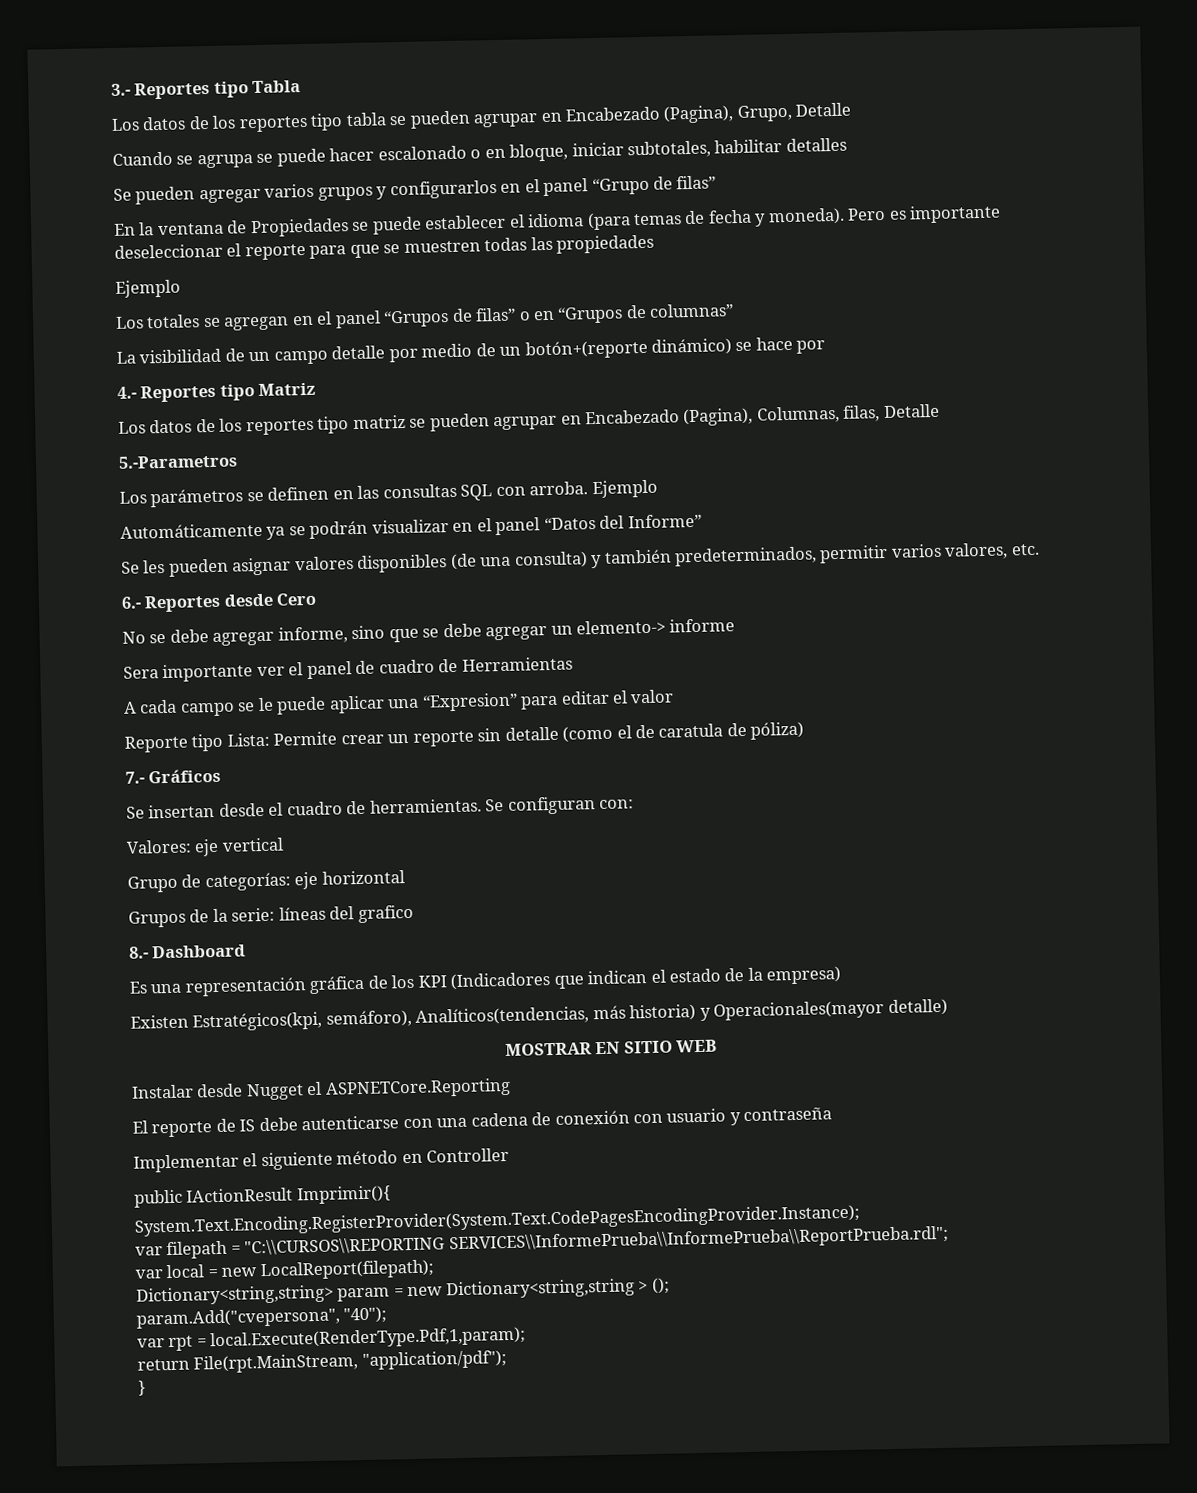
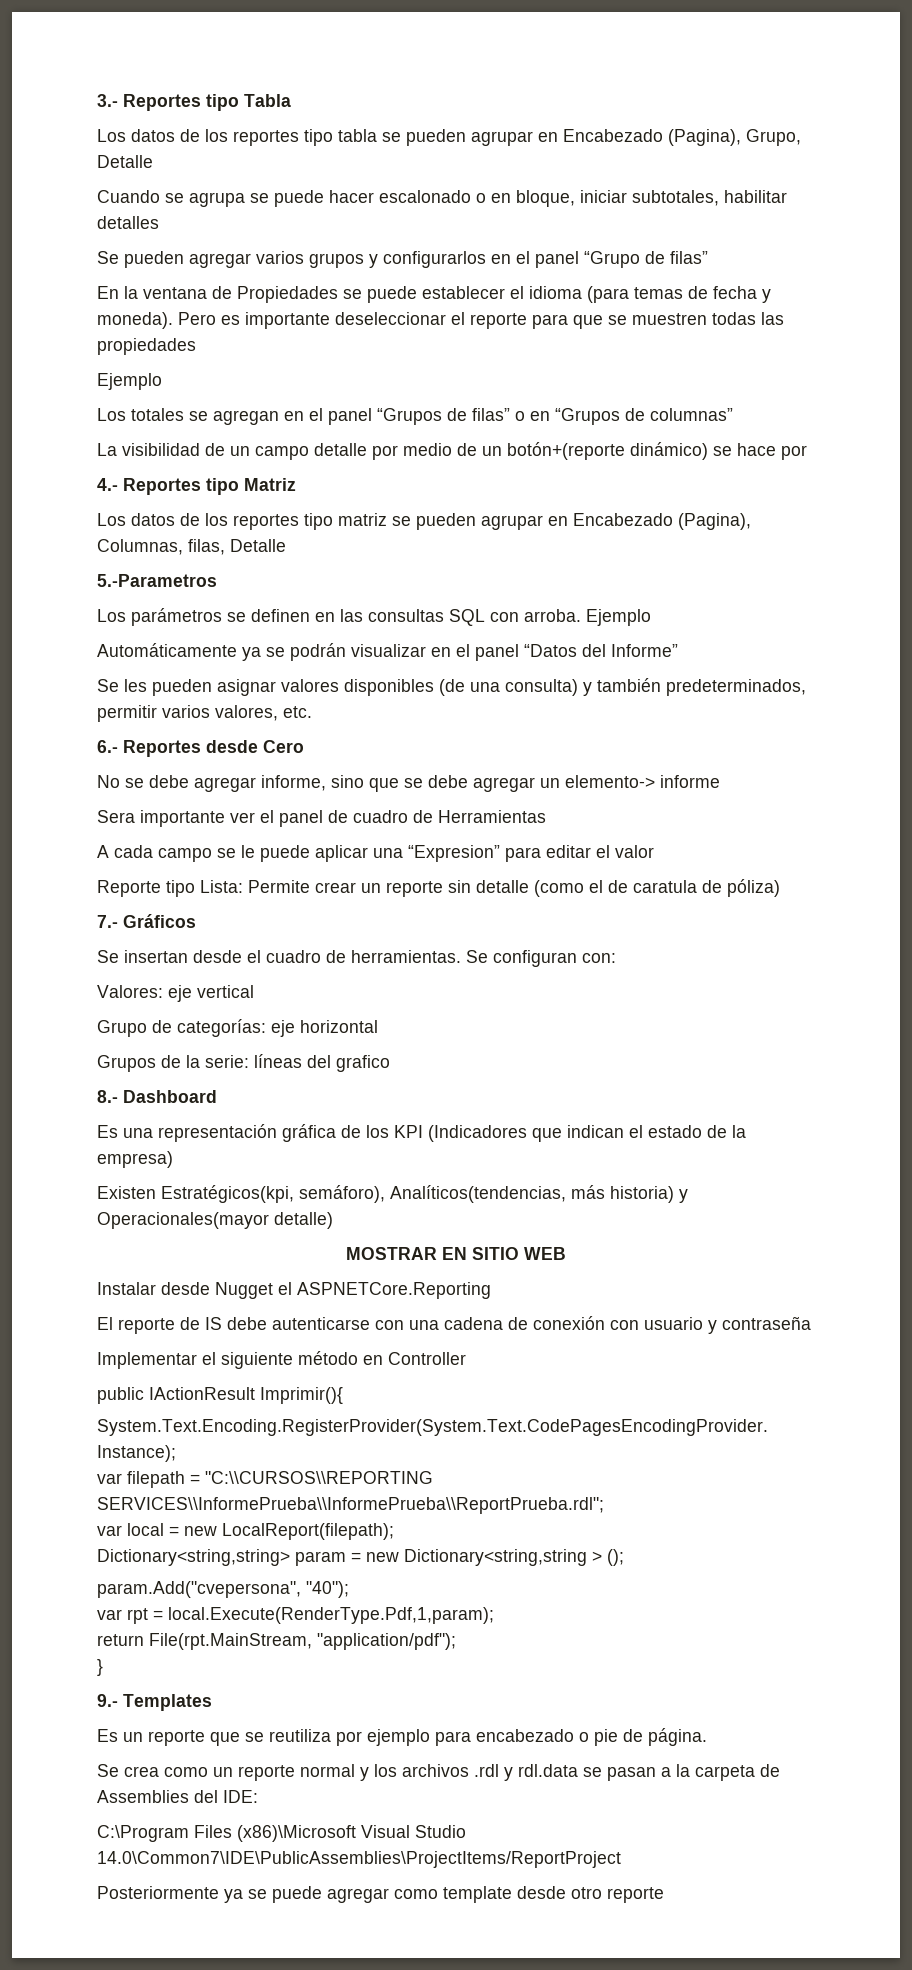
+ 9.- Templates
+ Es un reporte que se reutiliza por ejemplo para encabezado o pie de página.
+ Se crea como un reporte normal y los archivos .rdl y rdl.data se pasan a la carpeta de Assemblies del IDE:
+ C:\Program Files (x86)\Microsoft Visual Studio 14.0\Common7\IDE\PublicAssemblies\ProjectItems/ReportProject
+ Posteriormente ya se puede agregar como template desde otro reporte

